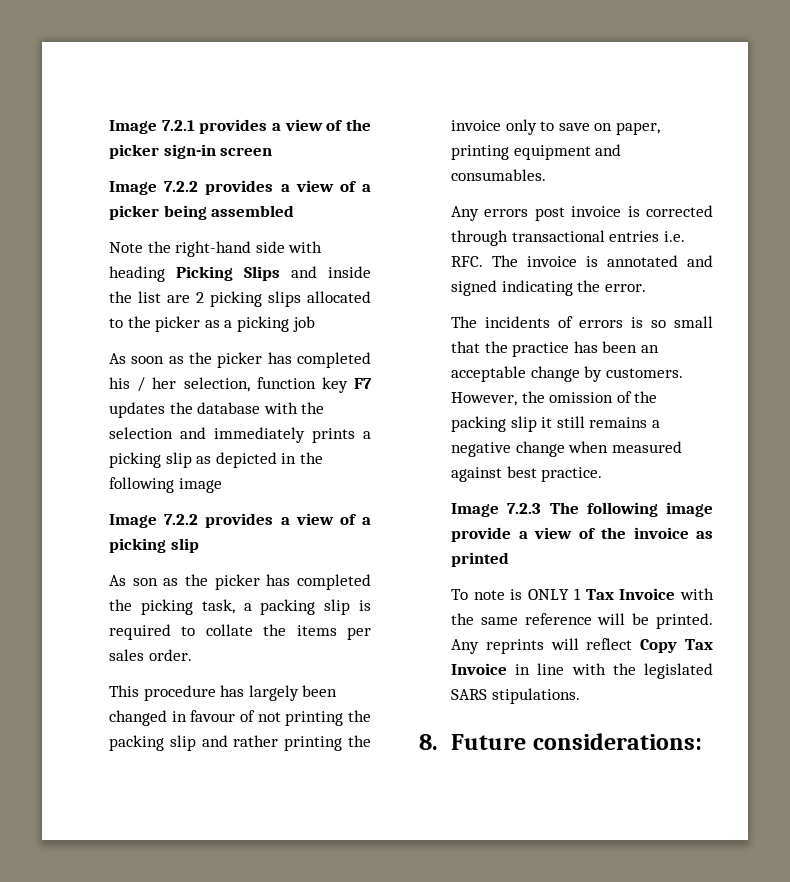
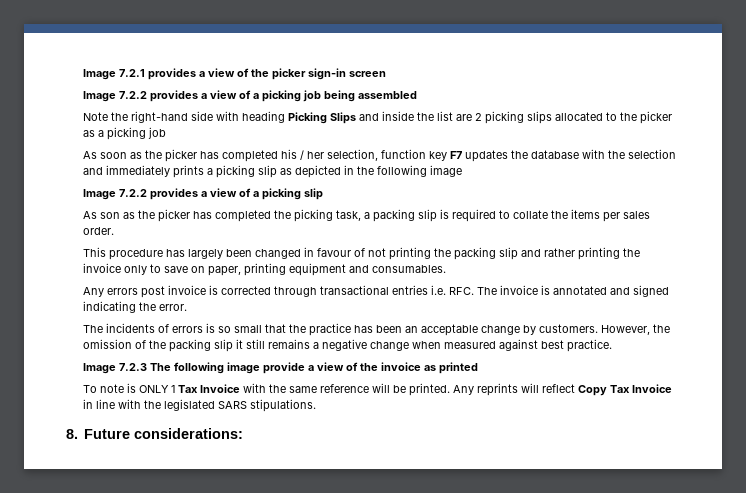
- Image 7.2.2 provides a view of a picker being assembled
+ Image 7.2.2 provides a view of a picking job being assembled

